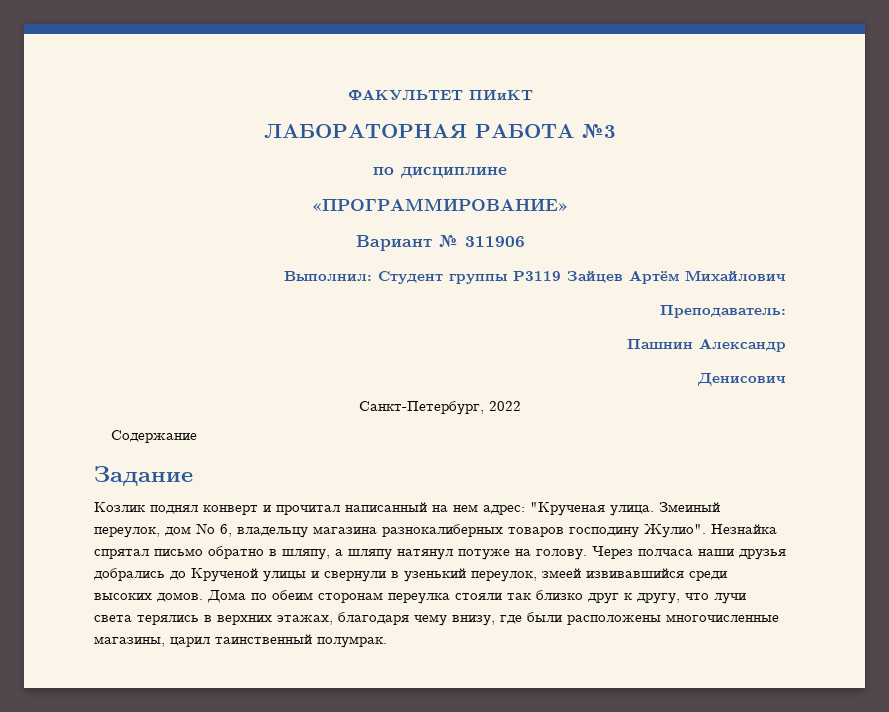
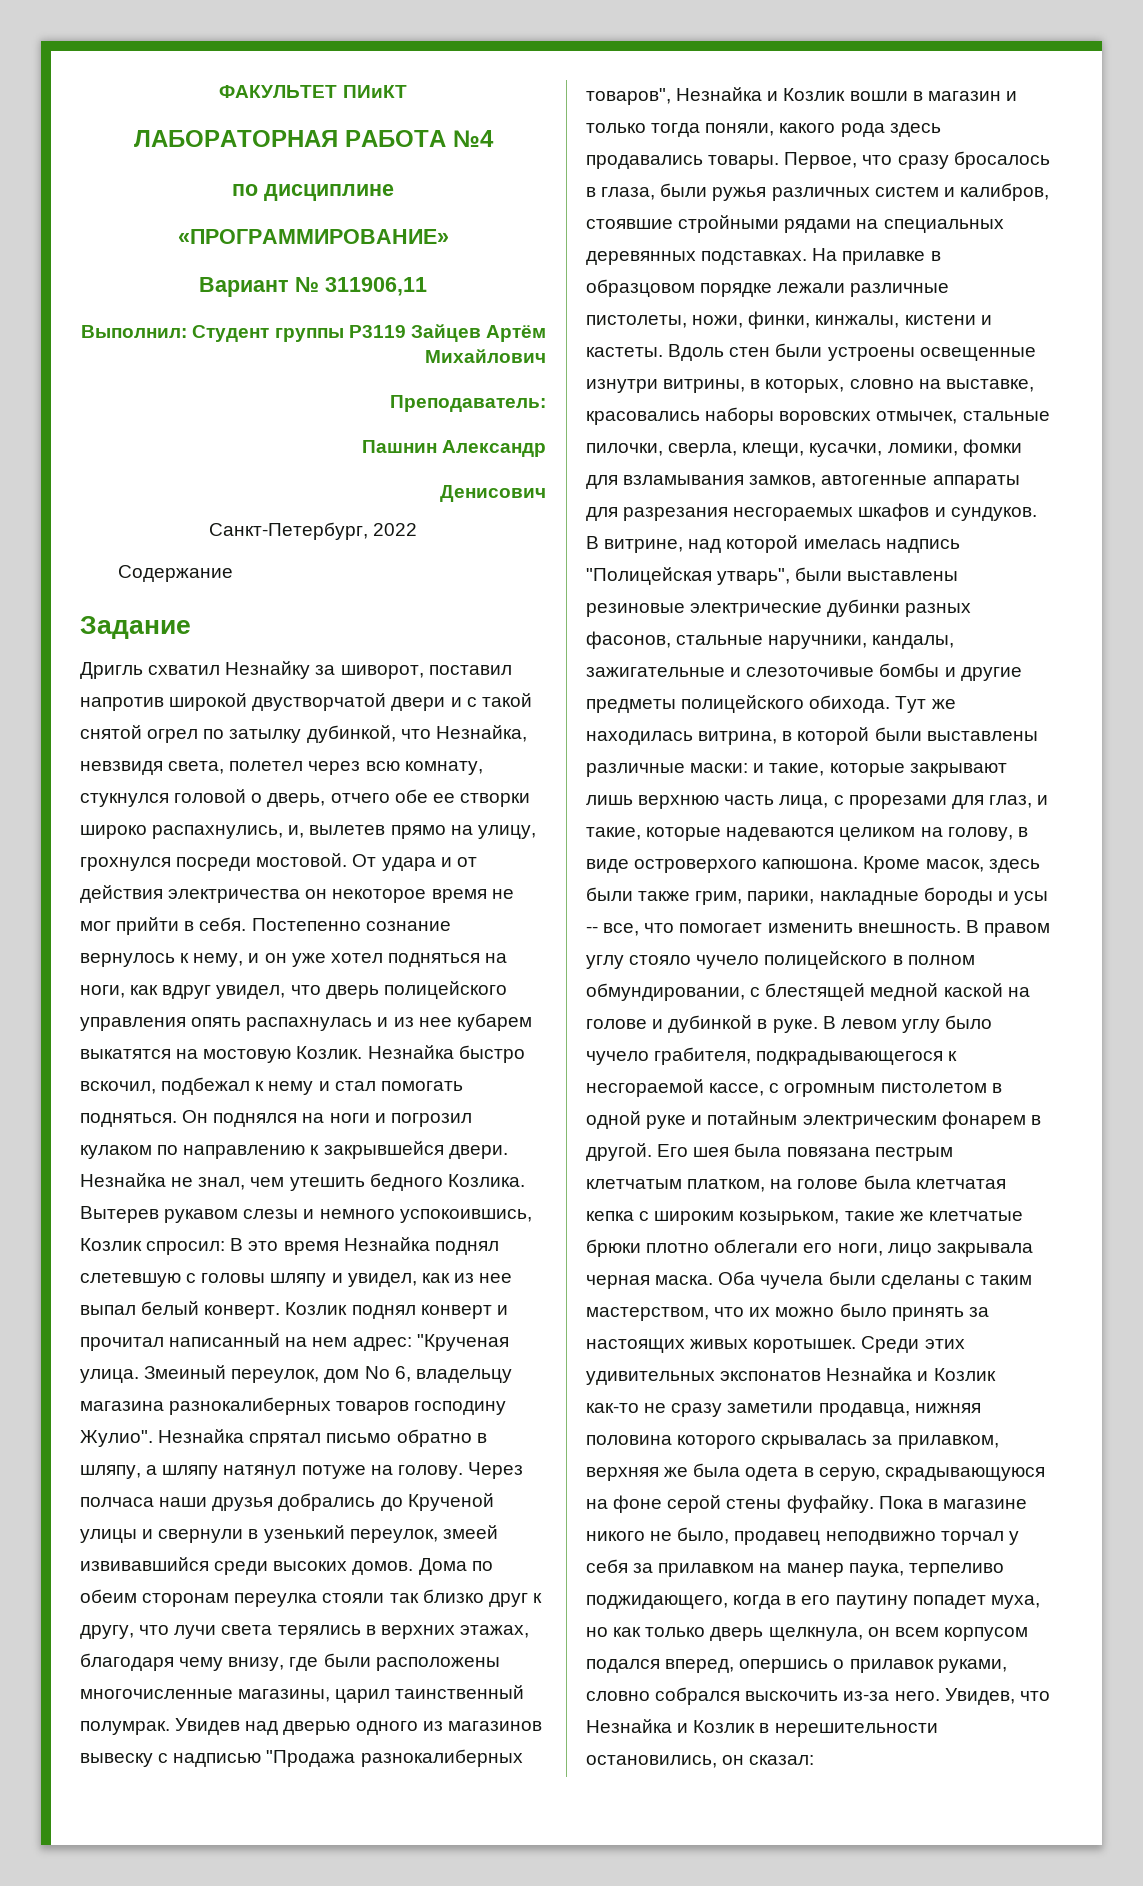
- ЛАБОРАТОРНАЯ РАБОТА №3
+ ЛАБОРАТОРНАЯ РАБОТА №4
- Вариант № 311906
+ Вариант № 311906,11
+ Дригль схватил Незнайку за шиворот, поставил напротив широкой двустворчатой двери и с такой снятой огрел по затылку дубинкой, что Незнайка, невзвидя света, полетел через всю комнату, стукнулся головой о дверь, отчего обе ее створки широко распахнулись, и, вылетев прямо на улицу, грохнулся посреди мостовой. От удара и от действия электричества он некоторое время не мог прийти в себя. Постепенно сознание вернулось к нему, и он уже хотел подняться на ноги, как вдруг увидел, что дверь полицейского управления опять распахнулась и из нее кубарем выкатятся на мостовую Козлик. Незнайка быстро вскочил, подбежал к нему и стал помогать подняться. Он поднялся на ноги и погрозил кулаком по направлению к закрывшейся двери. Незнайка не знал, чем утешить бедного Козлика. Вытерев рукавом слезы и немного успокоившись, Козлик спросил: В это время Незнайка поднял слетевшую с головы шляпу и увидел, как из нее выпал белый конверт.
+ Увидев над дверью одного из магазинов вывеску с надписью "Продажа разнокалиберных товаров", Незнайка и Козлик вошли в магазин и только тогда поняли, какого рода здесь продавались товары. Первое, что сразу бросалось в глаза, были ружья различных систем и калибров, стоявшие стройными рядами на специальных деревянных подставках. На прилавке в образцовом порядке лежали различные пистолеты, ножи, финки, кинжалы, кистени и кастеты. Вдоль стен были устроены освещенные изнутри витрины, в которых, словно на выставке, красовались наборы воровских отмычек, стальные пилочки, сверла, клещи, кусачки, ломики, фомки для взламывания замков, автогенные аппараты для разрезания несгораемых шкафов и сундуков. В витрине, над которой имелась надпись "Полицейская утварь", были выставлены резиновые электрические дубинки разных фасонов, стальные наручники, кандалы, зажигательные и слезоточивые бомбы и другие предметы полицейского обихода. Тут же находилась витрина, в которой были выставлены различные маски: и такие, которые закрывают лишь верхнюю часть лица, с прорезами для глаз, и такие, которые надеваются целиком на голову, в виде островерхого капюшона. Кроме масок, здесь были также грим, парики, накладные бороды и усы -- все, что помогает изменить внешность. В правом углу стояло чучело полицейского в полном обмундировании, с блестящей медной каской на голове и дубинкой в руке. В левом углу было чучело грабителя, подкрадывающегося к несгораемой кассе, с огромным пистолетом в одной руке и потайным электрическим фонарем в другой. Его шея была повязана пестрым клетчатым платком, на голове была клетчатая кепка с широким козырьком, такие же клетчатые брюки плотно облегали его ноги, лицо закрывала черная маска. Оба чучела были сделаны с таким мастерством, что их можно было принять за настоящих живых коротышек. Среди этих удивительных экспонатов Незнайка и Козлик как-то не сразу заметили продавца, нижняя половина которого скрывалась за прилавком, верхняя же была одета в серую, скрадывающуюся на фоне серой стены фуфайку. Пока в магазине никого не было, продавец неподвижно торчал у себя за прилавком на манер паука, терпеливо поджидающего, когда в его паутину попадет муха, но как только дверь щелкнула, он всем корпусом подался вперед, опершись о прилавок руками, словно собрался выскочить из-за него. Увидев, что Незнайка и Козлик в нерешительности остановились, он сказал:

